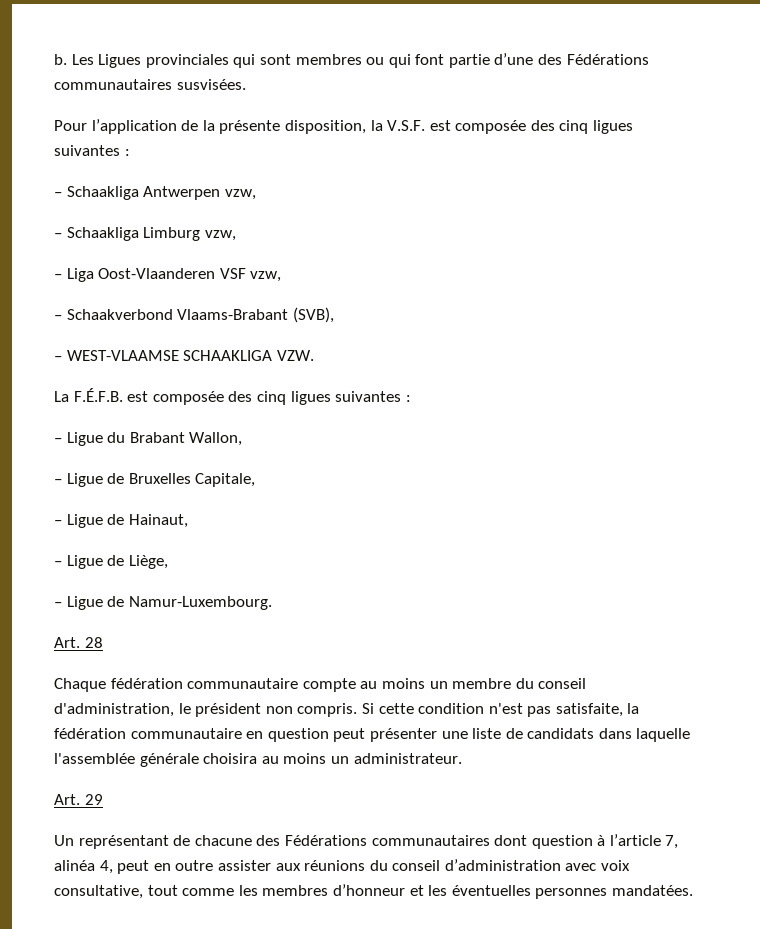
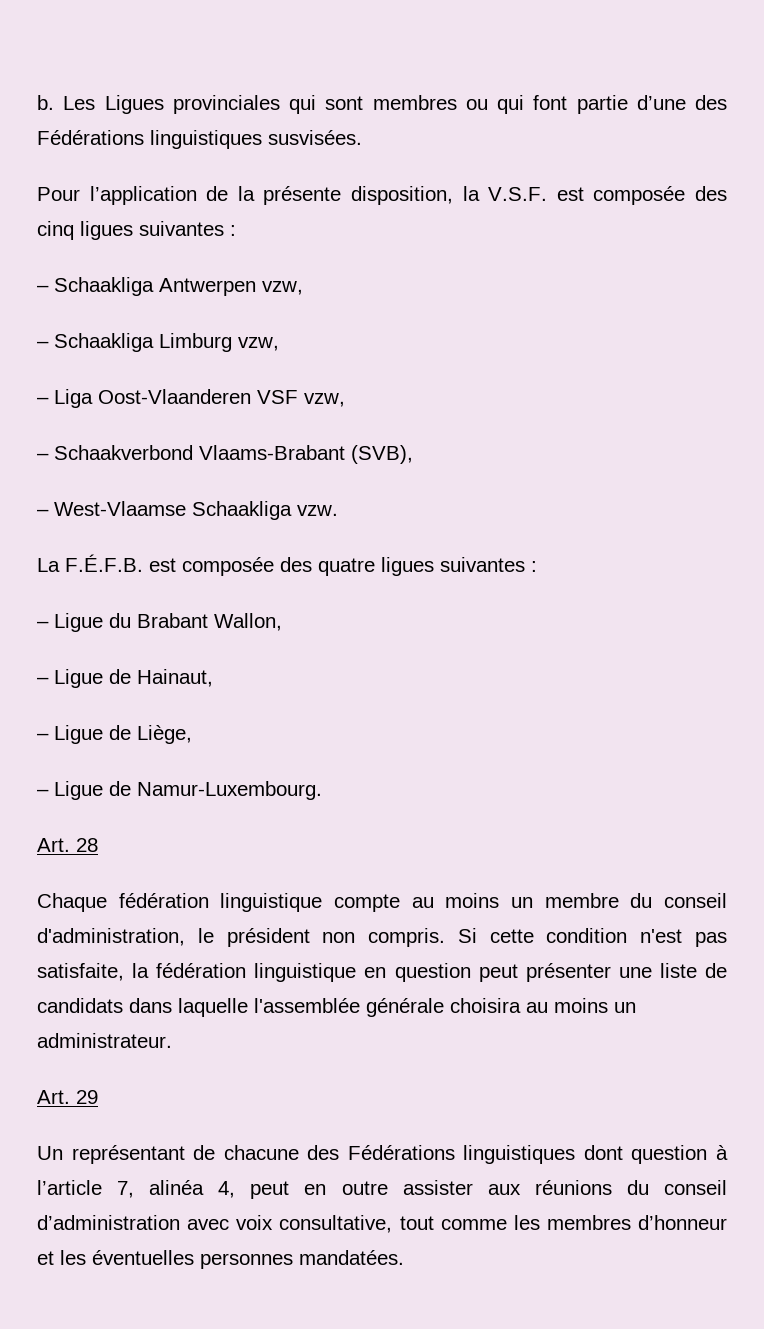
- Les Ligues provinciales qui sont membres ou qui font partie d’une des Fédérations communautaires susvisées.
+ Les Ligues provinciales qui sont membres ou qui font partie d’une des Fédérations linguistiques susvisées.
- – WEST-VLAAMSE SCHAAKLIGA VZW.
+ – West-Vlaamse Schaakliga vzw.
- La F.É.F.B. est composée des cinq ligues suivantes :
+ La F.É.F.B. est composée des quatre ligues suivantes :
- – Ligue de Bruxelles Capitale,
- Chaque fédération communautaire compte au moins un membre du conseil d'administration, le président non compris.
+ Chaque fédération linguistique compte au moins un membre du conseil d'administration, le président non compris.
- Si cette condition n'est pas satisfaite, la fédération communautaire en question peut présenter une liste de candidats dans laquelle l'assemblée générale choisira au moins un administrateur.
+ Si cette condition n'est pas satisfaite, la fédération linguistique en question peut présenter une liste de candidats dans laquelle l'assemblée générale choisira au moins un administrateur.
- Un représentant de chacune des Fédérations communautaires dont question à l’article 7, alinéa 4, peut en outre assister aux réunions du conseil d’administration avec voix consultative, tout comme les membres d’honneur et les éventuelles personnes mandatées.
+ Un représentant de chacune des Fédérations linguistiques dont question à l’article 7, alinéa 4, peut en outre assister aux réunions du conseil d’administration avec voix consultative, tout comme les membres d’honneur et les éventuelles personnes mandatées.

